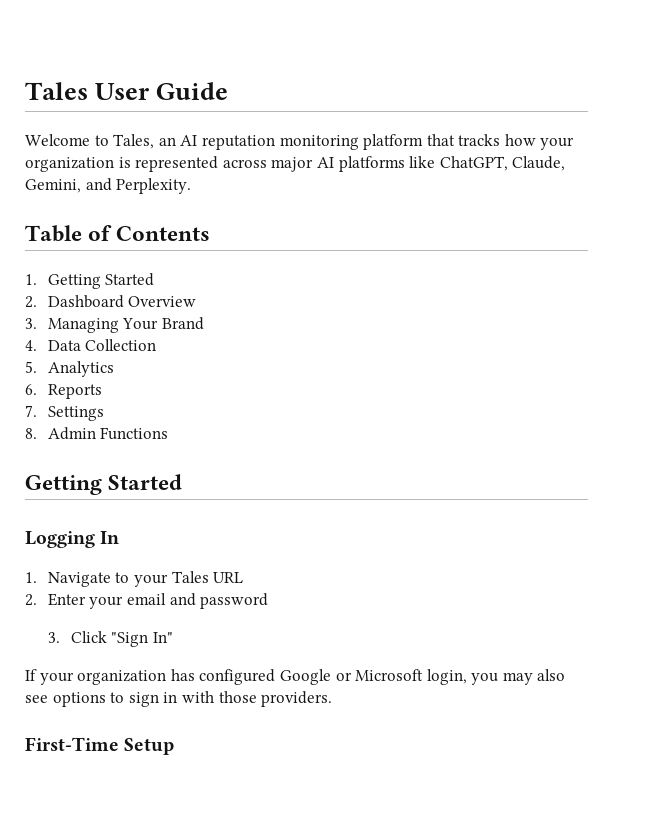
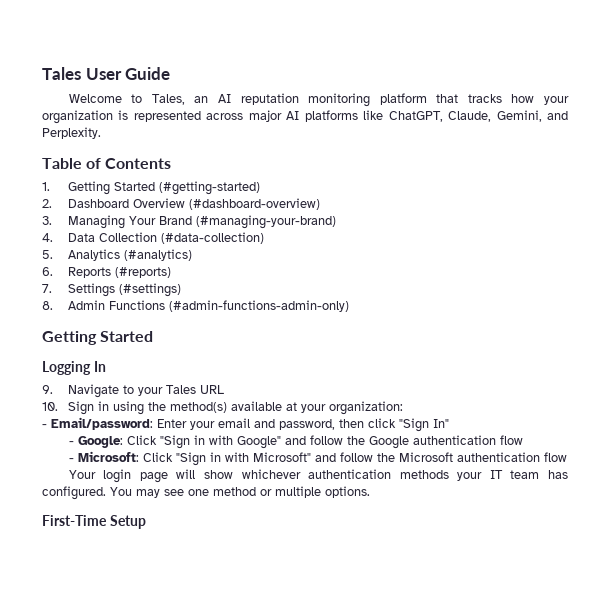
- 1. Getting Started
+ 1. Getting Started (#getting-started)
- 2. Dashboard Overview
+ 2. Dashboard Overview (#dashboard-overview)
- 3. Managing Your Brand
+ 3. Managing Your Brand (#managing-your-brand)
- 4. Data Collection
+ 4. Data Collection (#data-collection)
- 5. Analytics
+ 5. Analytics (#analytics)
- 6. Reports
+ 6. Reports (#reports)
- 7. Settings
+ 7. Settings (#settings)
- 8. Admin Functions
+ 8. Admin Functions (#admin-functions-admin-only)
- 1. Navigate to your Tales URL
+ 9. Navigate to your Tales URL
- 2. Enter your email and password
- 3. Click "Sign In"
+ 10. Sign in using the method(s) available at your organization:
+ - Email/password: Enter your email and password, then click "Sign In"
- If your organization has configured Google or Microsoft login, you may also see options to sign in with those providers.
+ - Google: Click "Sign in with Google" and follow the Google authentication flow
+ - Microsoft: Click "Sign in with Microsoft" and follow the Microsoft authentication flow
+ Your login page will show whichever authentication methods your IT team has configured. You may see one method or multiple options.

